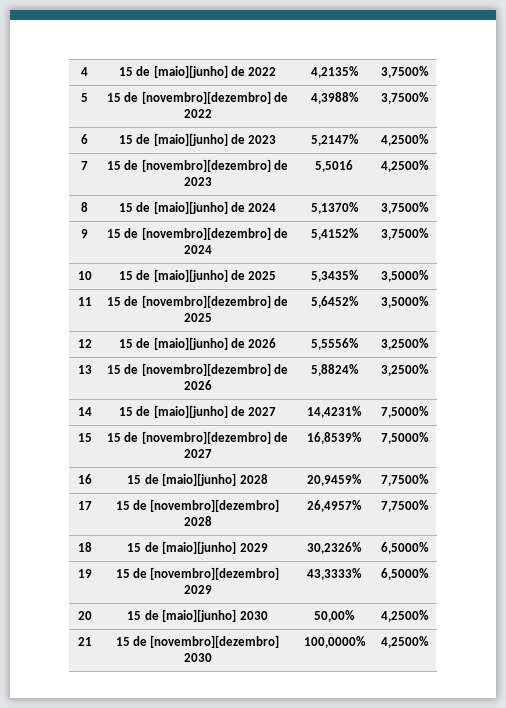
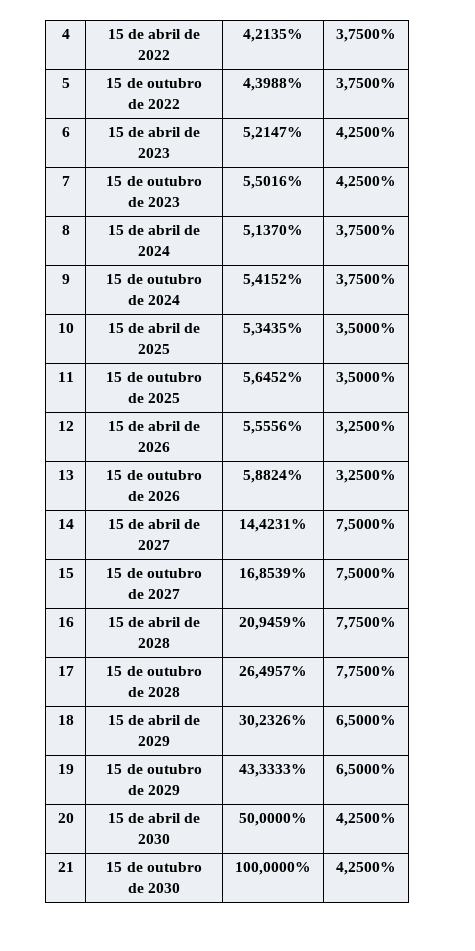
- 4 | 15 de [maio][junho] de 2022 | 4,2135% | 3,7500%
+ 4 | 15 de abril de 2022 | 4,2135% | 3,7500%
- 5 | 15 de [novembro][dezembro] de 2022 | 4,3988% | 3,7500%
+ 5 | 15 de outubro de 2022 | 4,3988% | 3,7500%
- 6 | 15 de [maio][junho] de 2023 | 5,2147% | 4,2500%
+ 6 | 15 de abril de 2023 | 5,2147% | 4,2500%
- 7 | 15 de [novembro][dezembro] de 2023 | 5,5016 | 4,2500%
+ 7 | 15 de outubro de 2023 | 5,5016% | 4,2500%
- 8 | 15 de [maio][junho] de 2024 | 5,1370% | 3,7500%
+ 8 | 15 de abril de 2024 | 5,1370% | 3,7500%
- 9 | 15 de [novembro][dezembro] de 2024 | 5,4152% | 3,7500%
+ 9 | 15 de outubro de 2024 | 5,4152% | 3,7500%
- 10 | 15 de [maio][junho] de 2025 | 5,3435% | 3,5000%
+ 10 | 15 de abril de 2025 | 5,3435% | 3,5000%
- 11 | 15 de [novembro][dezembro] de 2025 | 5,6452% | 3,5000%
+ 11 | 15 de outubro de 2025 | 5,6452% | 3,5000%
- 12 | 15 de [maio][junho] de 2026 | 5,5556% | 3,2500%
+ 12 | 15 de abril de 2026 | 5,5556% | 3,2500%
- 13 | 15 de [novembro][dezembro] de 2026 | 5,8824% | 3,2500%
+ 13 | 15 de outubro de 2026 | 5,8824% | 3,2500%
- 14 | 15 de [maio][junho] de 2027 | 14,4231% | 7,5000%
+ 14 | 15 de abril de 2027 | 14,4231% | 7,5000%
- 15 | 15 de [novembro][dezembro] de 2027 | 16,8539% | 7,5000%
+ 15 | 15 de outubro de 2027 | 16,8539% | 7,5000%
- 16 | 15 de [maio][junho] 2028 | 20,9459% | 7,7500%
+ 16 | 15 de abril de 2028 | 20,9459% | 7,7500%
- 17 | 15 de [novembro][dezembro] 2028 | 26,4957% | 7,7500%
+ 17 | 15 de outubro de 2028 | 26,4957% | 7,7500%
- 18 | 15 de [maio][junho] 2029 | 30,2326% | 6,5000%
+ 18 | 15 de abril de 2029 | 30,2326% | 6,5000%
- 19 | 15 de [novembro][dezembro] 2029 | 43,3333% | 6,5000%
+ 19 | 15 de outubro de 2029 | 43,3333% | 6,5000%
- 20 | 15 de [maio][junho] 2030 | 50,00% | 4,2500%
+ 20 | 15 de abril de 2030 | 50,0000% | 4,2500%
- 21 | 15 de [novembro][dezembro] 2030 | 100,0000% | 4,2500%
+ 21 | 15 de outubro de 2030 | 100,0000% | 4,2500%

